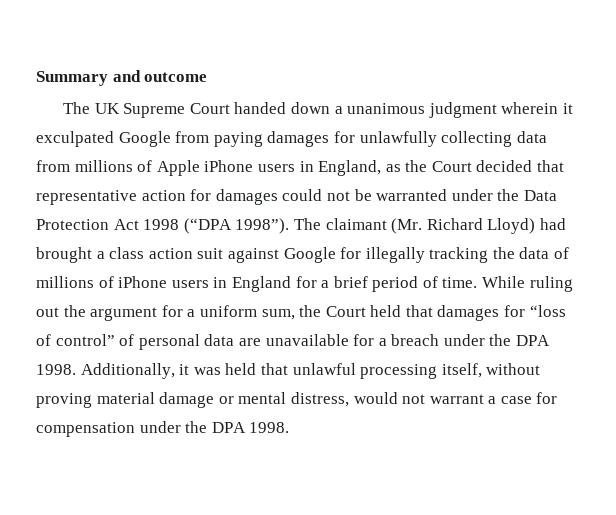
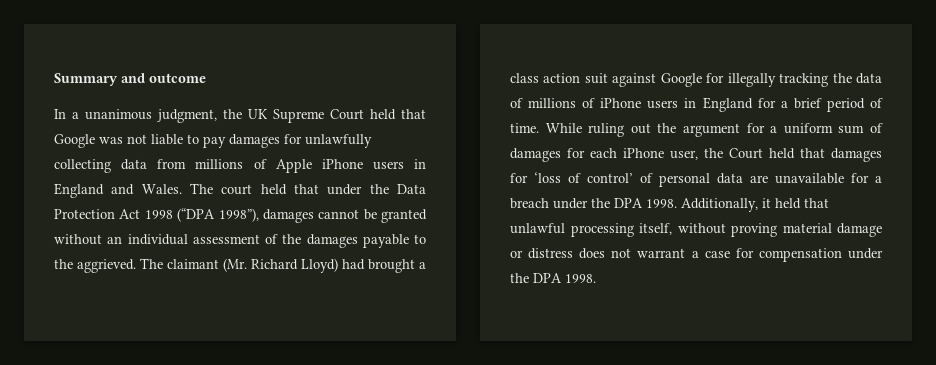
- The UK Supreme Court handed down a unanimous judgment wherein it exculpated Google from paying damages for unlawfully collecting data from millions of Apple iPhone users in England, as the Court decided that representative action for damages could not be warranted under the Data Protection Act 1998 (“DPA 1998”).
+ In a unanimous judgment, the UK Supreme Court held that Google was not liable to pay damages for unlawfully collecting data from millions of Apple iPhone users in England and Wales. The court held that under the Data Protection Act 1998 (“DPA 1998”), damages cannot be granted without an individual assessment of the damages payable to the aggrieved.
- While ruling out the argument for a uniform sum, the Court held that damages for “loss of control” of personal data are unavailable for a breach under the DPA 1998.
+ While ruling out the argument for a uniform sum of damages for each iPhone user, the Court held that damages for ‘loss of control’ of personal data are unavailable for a breach under the DPA 1998.
- Additionally, it was held that unlawful processing itself, without proving material damage or mental distress, would not warrant a case for compensation under the DPA 1998.
+ Additionally, it held that unlawful processing itself, without proving material damage or distress does not warrant a case for compensation under the DPA 1998.

